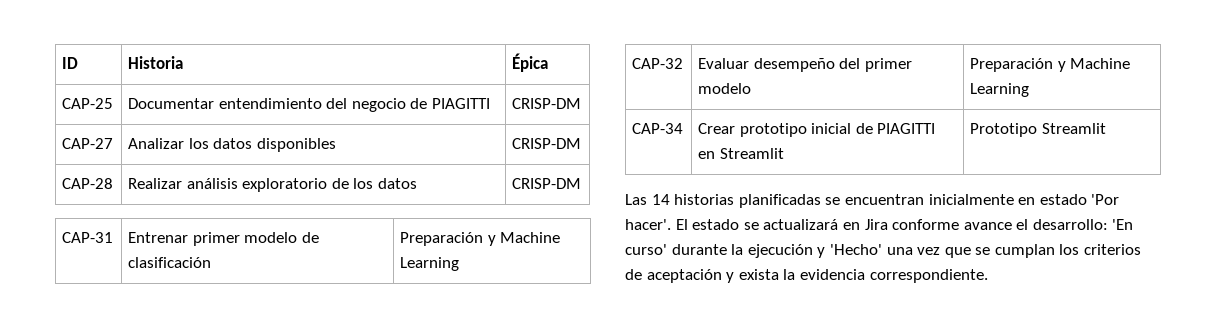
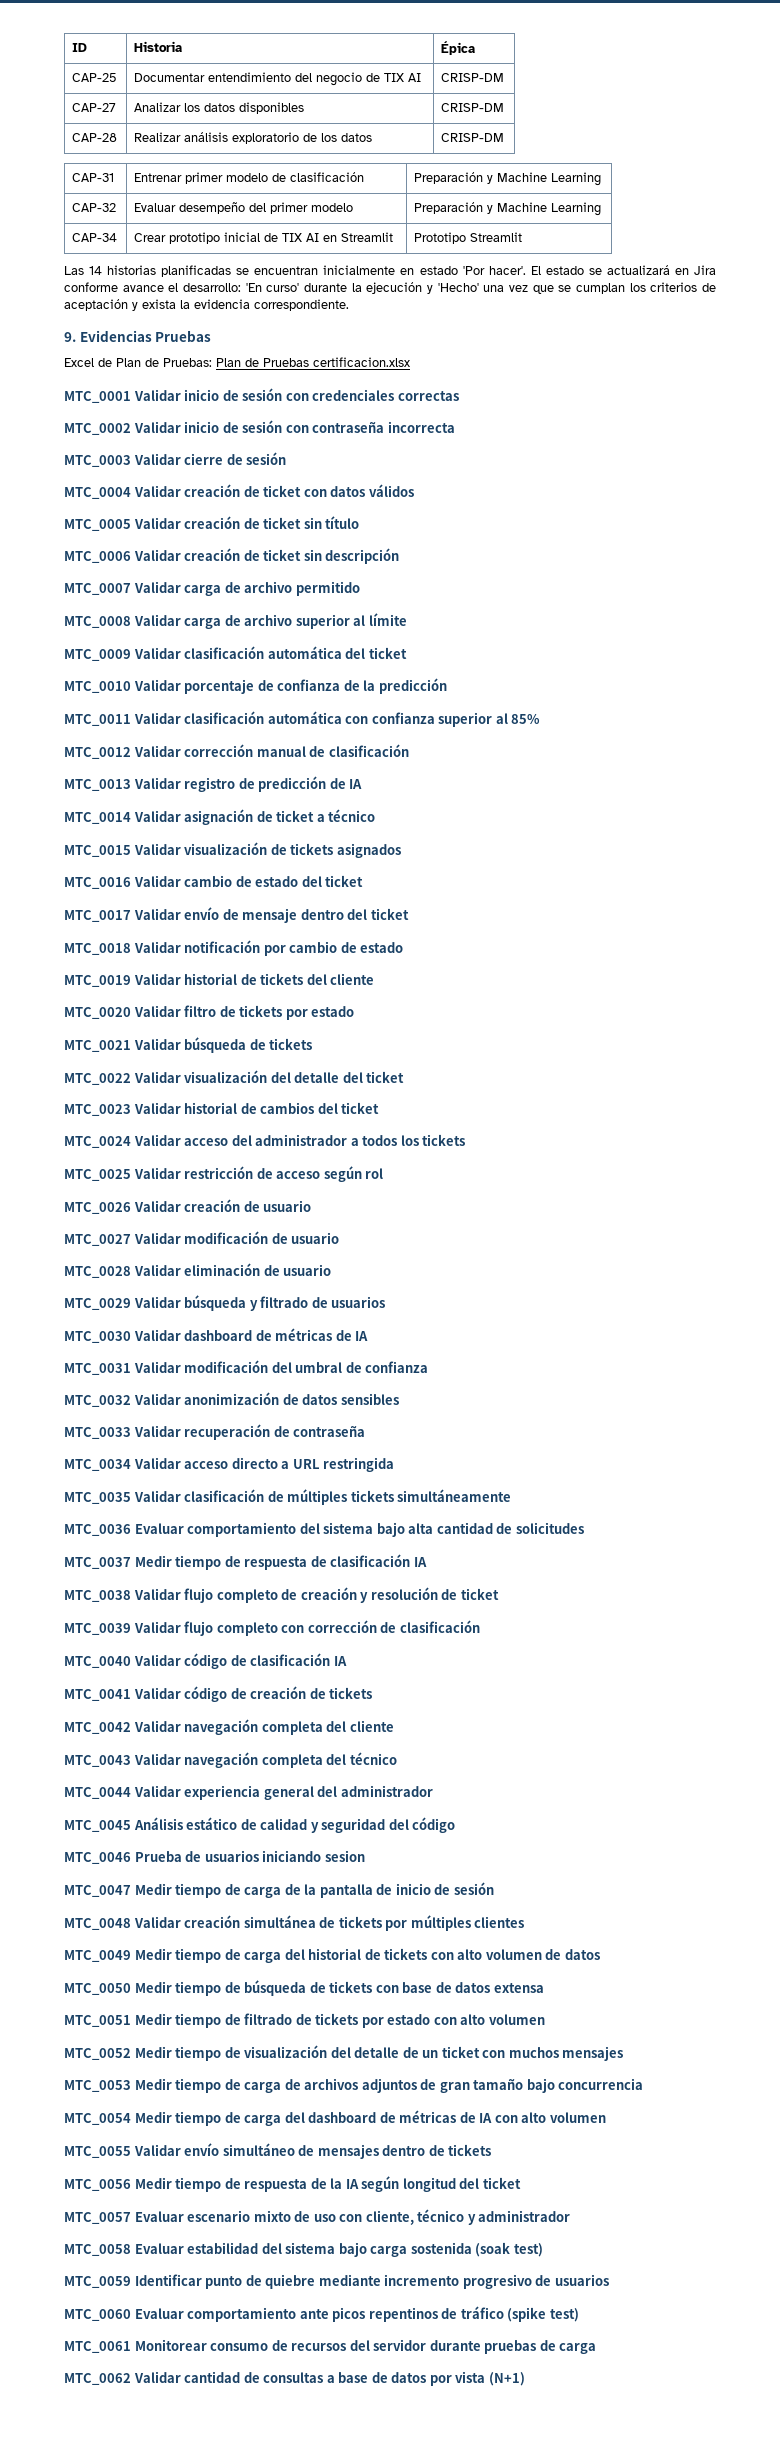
- CAP-25 | Documentar entendimiento del negocio de PIAGITTI | CRISP-DM
+ CAP-25 | Documentar entendimiento del negocio de TIX AI | CRISP-DM
- CAP-34 | Crear prototipo inicial de PIAGITTI en Streamlit | Prototipo Streamlit
+ CAP-34 | Crear prototipo inicial de TIX AI en Streamlit | Prototipo Streamlit
+ 9. Evidencias Pruebas
+ Excel de Plan de Pruebas: Plan de Pruebas certificacion.xlsx
+ MTC_0001 Validar inicio de sesión con credenciales correctas
+ MTC_0002 Validar inicio de sesión con contraseña incorrecta
+ MTC_0003 Validar cierre de sesión
+ MTC_0004 Validar creación de ticket con datos válidos
+ MTC_0005 Validar creación de ticket sin título
+ MTC_0006 Validar creación de ticket sin descripción
+ MTC_0007 Validar carga de archivo permitido
+ MTC_0008 Validar carga de archivo superior al límite
+ MTC_0009 Validar clasificación automática del ticket
+ MTC_0010 Validar porcentaje de confianza de la predicción
+ MTC_0011 Validar clasificación automática con confianza superior al 85%
+ MTC_0012 Validar corrección manual de clasificación
+ MTC_0013 Validar registro de predicción de IA
+ MTC_0014 Validar asignación de ticket a técnico
+ MTC_0015 Validar visualización de tickets asignados
+ MTC_0016 Validar cambio de estado del ticket
+ MTC_0017 Validar envío de mensaje dentro del ticket
+ MTC_0018 Validar notificación por cambio de estado
+ MTC_0019 Validar historial de tickets del cliente
+ MTC_0020 Validar filtro de tickets por estado
+ MTC_0021 Validar búsqueda de tickets
+ MTC_0022 Validar visualización del detalle del ticket
+ MTC_0023 Validar historial de cambios del ticket
+ MTC_0024 Validar acceso del administrador a todos los tickets
+ MTC_0025 Validar restricción de acceso según rol
+ MTC_0026 Validar creación de usuario
+ MTC_0027 Validar modificación de usuario
+ MTC_0028 Validar eliminación de usuario
+ MTC_0029 Validar búsqueda y filtrado de usuarios
+ MTC_0030 Validar dashboard de métricas de IA
+ MTC_0031 Validar modificación del umbral de confianza
+ MTC_0032 Validar anonimización de datos sensibles
+ MTC_0033 Validar recuperación de contraseña
+ MTC_0034 Validar acceso directo a URL restringida
+ MTC_0035 Validar clasificación de múltiples tickets simultáneamente
+ MTC_0036 Evaluar comportamiento del sistema bajo alta cantidad de solicitudes
+ MTC_0037 Medir tiempo de respuesta de clasificación IA
+ MTC_0038 Validar flujo completo de creación y resolución de ticket
+ MTC_0039 Validar flujo completo con corrección de clasificación
+ MTC_0040 Validar código de clasificación IA
+ MTC_0041 Validar código de creación de tickets
+ MTC_0042 Validar navegación completa del cliente
+ MTC_0043 Validar navegación completa del técnico
+ MTC_0044 Validar experiencia general del administrador
+ MTC_0045 Análisis estático de calidad y seguridad del código
+ MTC_0046 Prueba de usuarios iniciando sesion
+ MTC_0047 Medir tiempo de carga de la pantalla de inicio de sesión
+ MTC_0048 Validar creación simultánea de tickets por múltiples clientes
+ MTC_0049 Medir tiempo de carga del historial de tickets con alto volumen de datos
+ MTC_0050 Medir tiempo de búsqueda de tickets con base de datos extensa
+ MTC_0051 Medir tiempo de filtrado de tickets por estado con alto volumen
+ MTC_0052 Medir tiempo de visualización del detalle de un ticket con muchos mensajes
+ MTC_0053 Medir tiempo de carga de archivos adjuntos de gran tamaño bajo concurrencia
+ MTC_0054 Medir tiempo de carga del dashboard de métricas de IA con alto volumen
+ MTC_0055 Validar envío simultáneo de mensajes dentro de tickets
+ MTC_0056 Medir tiempo de respuesta de la IA según longitud del ticket
+ MTC_0057 Evaluar escenario mixto de uso con cliente, técnico y administrador
+ MTC_0058 Evaluar estabilidad del sistema bajo carga sostenida (soak test)
+ MTC_0059 Identificar punto de quiebre mediante incremento progresivo de usuarios
+ MTC_0060 Evaluar comportamiento ante picos repentinos de tráfico (spike test)
+ MTC_0061 Monitorear consumo de recursos del servidor durante pruebas de carga
+ MTC_0062 Validar cantidad de consultas a base de datos por vista (N+1)

